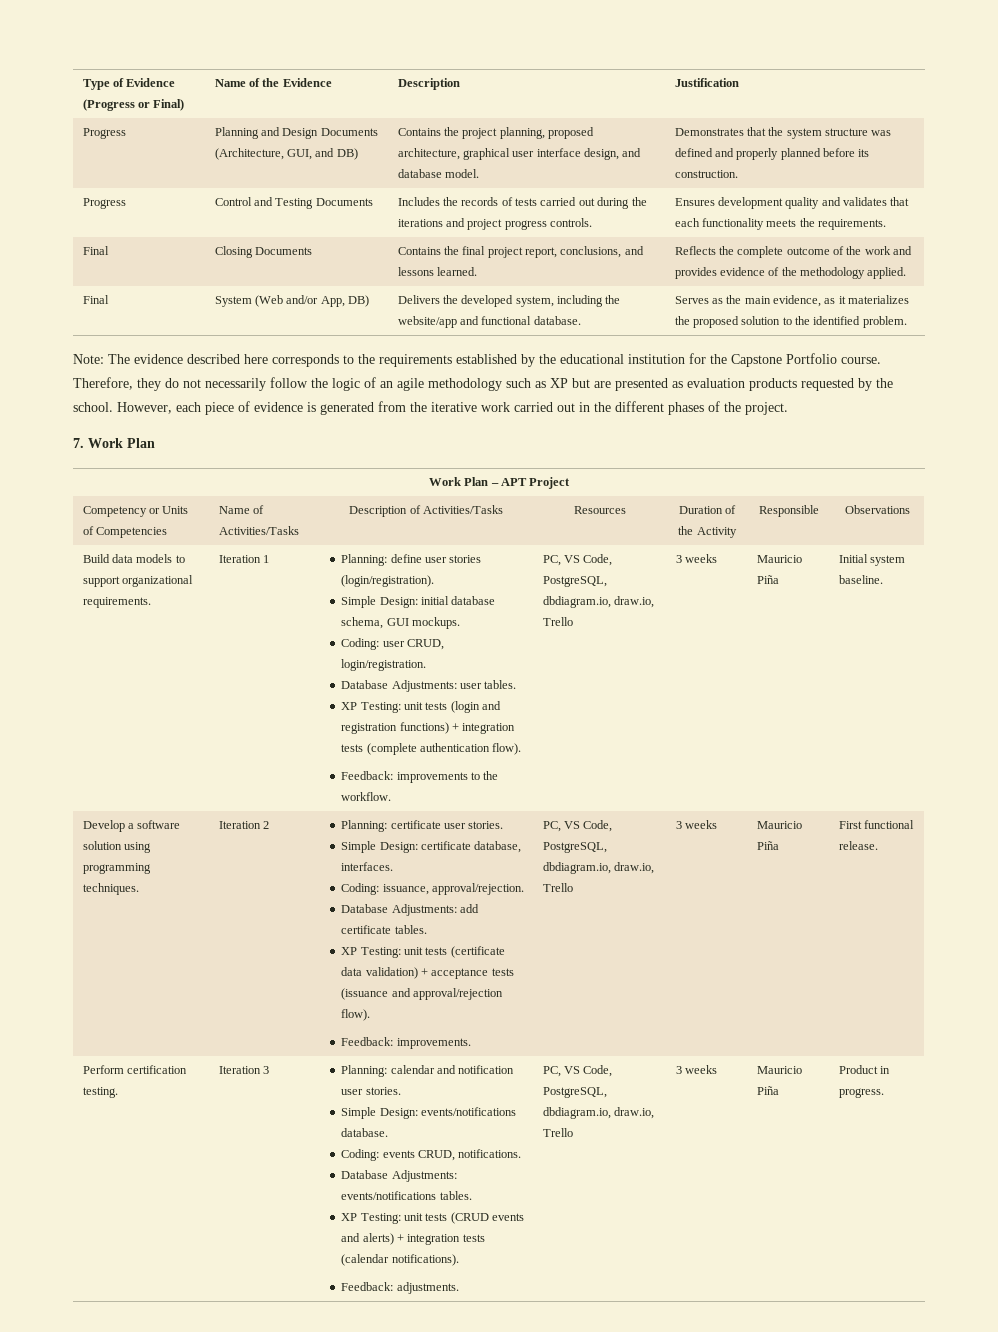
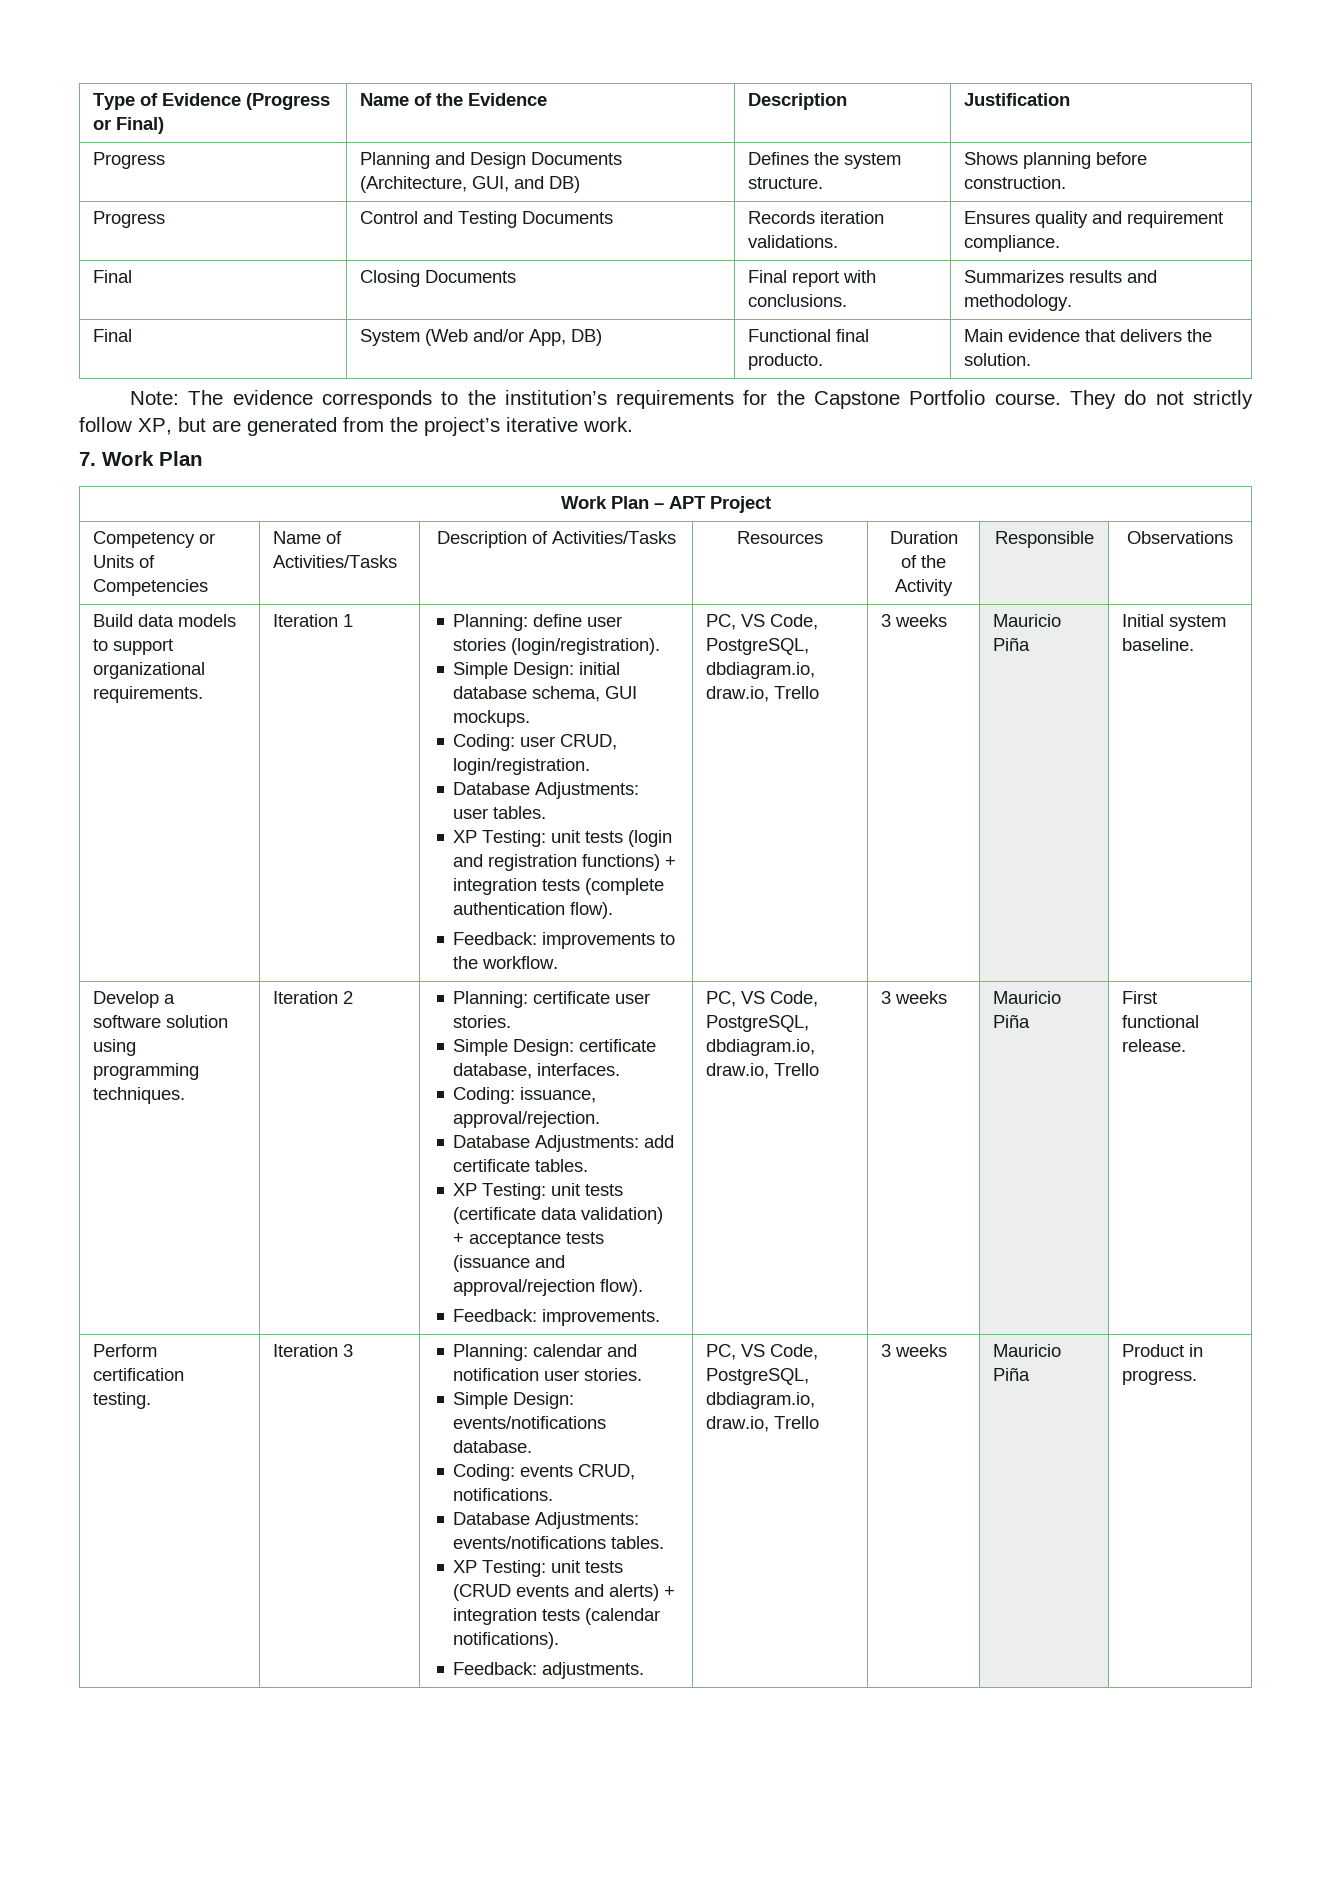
- Progress | Planning and Design Documents (Architecture, GUI, and DB) | Contains the project planning, proposed architecture, graphical user interface design, and database model. | Demonstrates that the system structure was defined and properly planned before its construction.
+ Progress | Planning and Design Documents (Architecture, GUI, and DB) | Defines the system structure. | Shows planning before construction.
- Progress | Control and Testing Documents | Includes the records of tests carried out during the iterations and project progress controls. | Ensures development quality and validates that each functionality meets the requirements.
- Final | Closing Documents | Contains the final project report, conclusions, and lessons learned. | Reflects the complete outcome of the work and provides evidence of the methodology applied.
+ Progress | Control and Testing Documents | Records iteration validations. | Ensures quality and requirement compliance.
+ Final | Closing Documents | Final report with conclusions. | Summarizes results and methodology.
- Final | System (Web and/or App, DB) | Delivers the developed system, including the website/app and functional database. | Serves as the main evidence, as it materializes the proposed solution to the identified problem.
+ Final | System (Web and/or App, DB) | Functional final producto. | Main evidence that delivers the solution.
- Note: The evidence described here corresponds to the requirements established by the educational institution for the Capstone Portfolio course.
+ Note: The evidence corresponds to the institution’s requirements for the Capstone Portfolio course.
- Therefore, they do not necessarily follow the logic of an agile methodology such as XP but are presented as evaluation products requested by the school. However, each piece of evidence is generated from the iterative work carried out in the different phases of the project.
+ They do not strictly follow XP, but are generated from the project’s iterative work.

